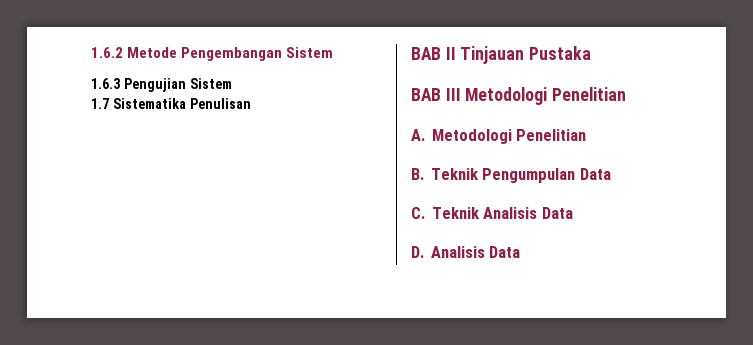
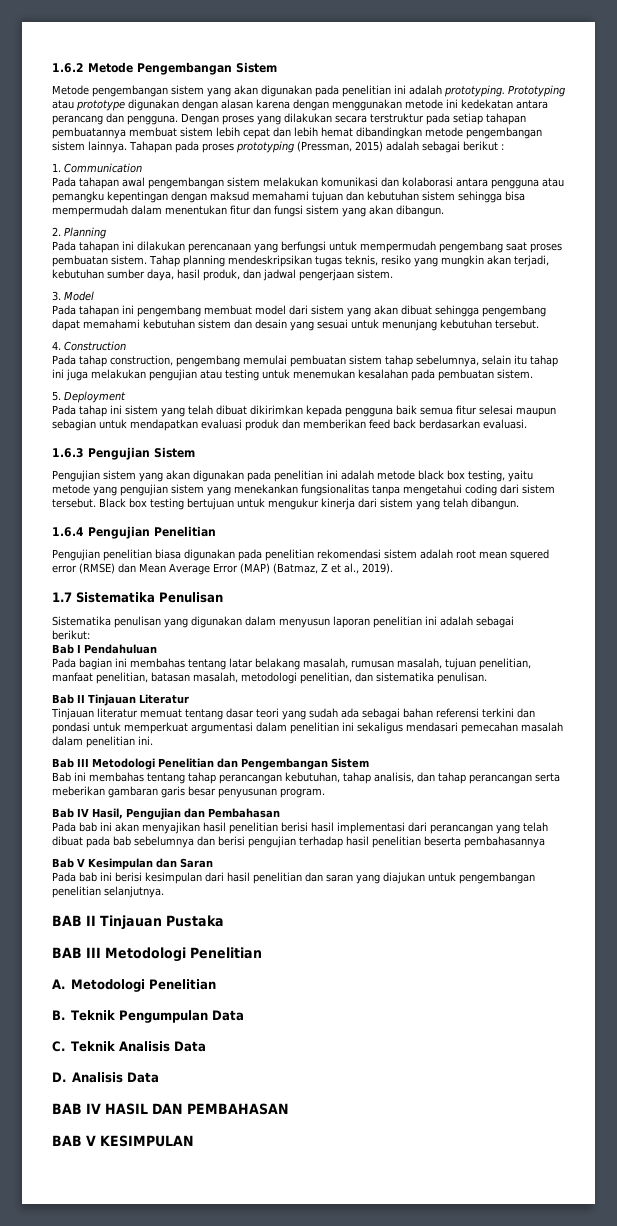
+ Metode pengembangan sistem yang akan digunakan pada penelitian ini adalah prototyping. Prototyping atau prototype digunakan dengan alasan karena dengan menggunakan metode ini kedekatan antara perancang dan pengguna. Dengan proses yang dilakukan secara terstruktur pada setiap tahapan pembuatannya membuat sistem lebih cepat dan lebih hemat dibandingkan metode pengembangan sistem lainnya. Tahapan pada proses prototyping (Pressman, 2015) adalah sebagai berikut :
+ 1. Communication
+ Pada tahapan awal pengembangan sistem melakukan komunikasi dan kolaborasi antara pengguna atau pemangku kepentingan dengan maksud memahami tujuan dan kebutuhan sistem sehingga bisa mempermudah dalam menentukan fitur dan fungsi sistem yang akan dibangun.
+ 2. Planning
+ Pada tahapan ini dilakukan perencanaan yang berfungsi untuk mempermudah pengembang saat proses pembuatan sistem. Tahap planning mendeskripsikan tugas teknis, resiko yang mungkin akan terjadi, kebutuhan sumber daya, hasil produk, dan jadwal pengerjaan sistem.
+ 3. Model
+ Pada tahapan ini pengembang membuat model dari sistem yang akan dibuat sehingga pengembang dapat memahami kebutuhan sistem dan desain yang sesuai untuk menunjang kebutuhan tersebut.
+ 4. Construction
+ Pada tahap construction, pengembang memulai pembuatan sistem tahap sebelumnya, selain itu tahap ini juga melakukan pengujian atau testing untuk menemukan kesalahan pada pembuatan sistem.
+ 5. Deployment
+ Pada tahap ini sistem yang telah dibuat dikirimkan kepada pengguna baik semua fitur selesai maupun sebagian untuk mendapatkan evaluasi produk dan memberikan feed back berdasarkan evaluasi.
  1.6.3 Pengujian Sistem
+ Pengujian sistem yang akan digunakan pada penelitian ini adalah metode black box testing, yaitu metode yang pengujian sistem yang menekankan fungsionalitas tanpa mengetahui coding dari sistem tersebut. Black box testing bertujuan untuk mengukur kinerja dari sistem yang telah dibangun.
+ 1.6.4 Pengujian Penelitian
+ Pengujian penelitian biasa digunakan pada penelitian rekomendasi sistem adalah root mean squered error (RMSE) dan Mean Average Error (MAP) (Batmaz, Z et al., 2019).
  1.7 Sistematika Penulisan
+ Sistematika penulisan yang digunakan dalam menyusun laporan penelitian ini adalah sebagai
+ berikut:
+ Bab I Pendahuluan
+ Pada bagian ini membahas tentang latar belakang masalah, rumusan masalah, tujuan penelitian, manfaat penelitian, batasan masalah, metodologi penelitian, dan sistematika penulisan.
+ Bab II Tinjauan Literatur
+ Tinjauan literatur memuat tentang dasar teori yang sudah ada sebagai bahan referensi terkini dan pondasi untuk memperkuat argumentasi dalam penelitian ini sekaligus mendasari pemecahan masalah dalam penelitian ini.
+ Bab III Metodologi Penelitian dan Pengembangan Sistem
+ Bab ini membahas tentang tahap perancangan kebutuhan, tahap analisis, dan tahap perancangan serta meberikan gambaran garis besar penyusunan program.
+ Bab IV Hasil, Pengujian dan Pembahasan
+ Pada bab ini akan menyajikan hasil penelitian berisi hasil implementasi dari perancangan yang telah dibuat pada bab sebelumnya dan berisi pengujian terhadap hasil penelitian beserta pembahasannya
+ Bab V Kesimpulan dan Saran
+ Pada bab ini berisi kesimpulan dari hasil penelitian dan saran yang diajukan untuk pengembangan penelitian selanjutnya.
+ BAB IV HASIL DAN PEMBAHASAN
+ BAB V KESIMPULAN

